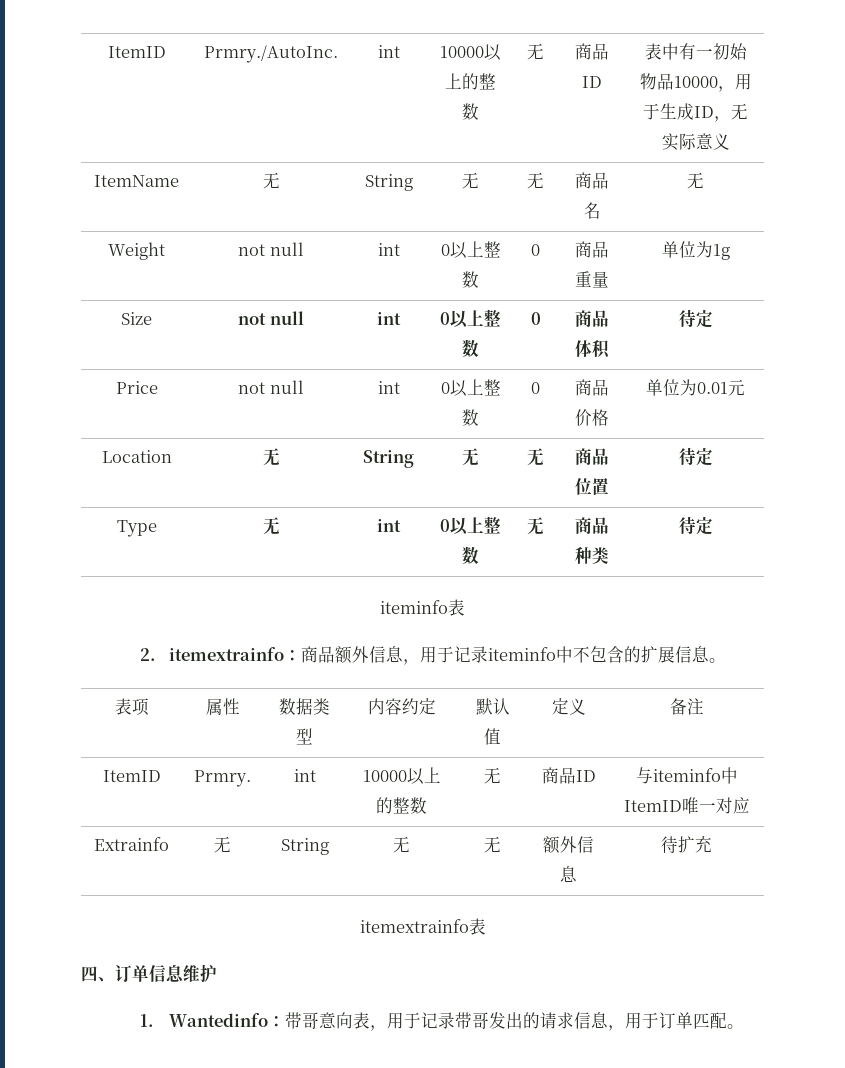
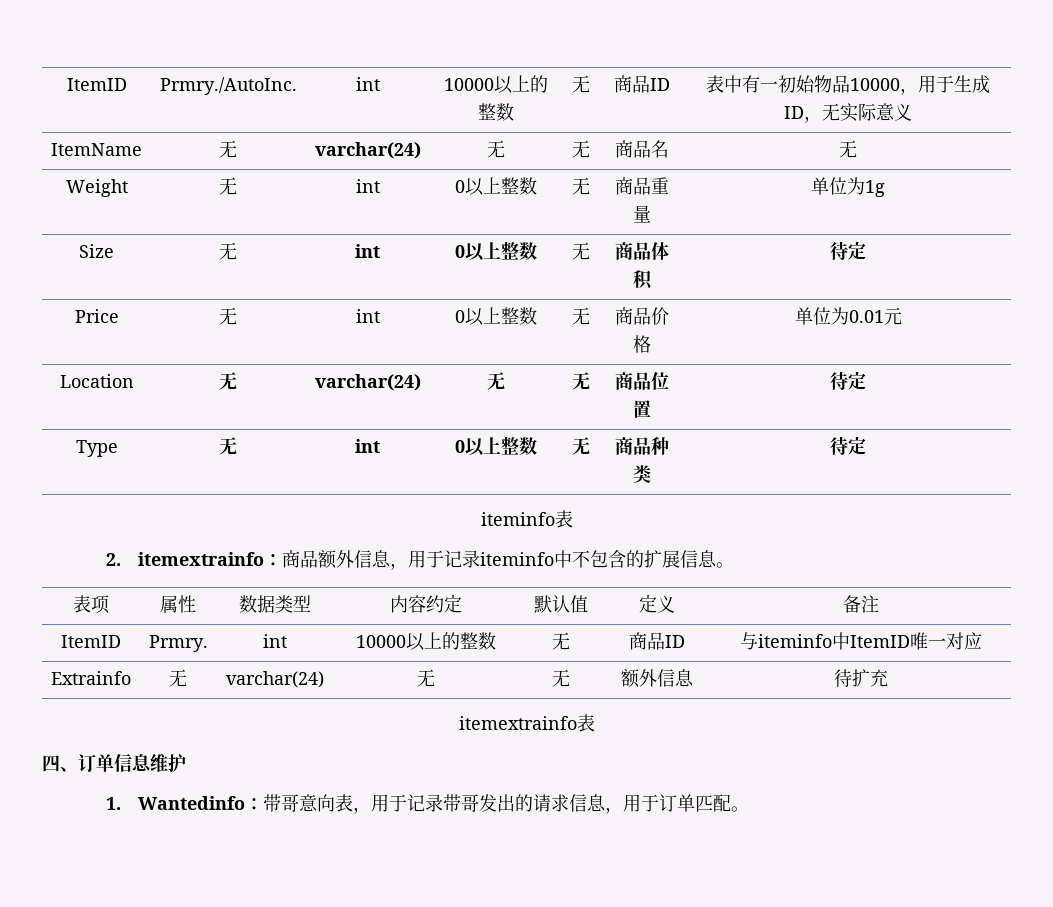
- ItemName | 无 | String | 无 | 无 | 商品名 | 无
+ ItemName | 无 | varchar(24) | 无 | 无 | 商品名 | 无
- Weight | not null | int | 0以上整数 | 0 | 商品重量 | 单位为1g
+ Weight | 无 | int | 0以上整数 | 无 | 商品重量 | 单位为1g
- Size | not null | int | 0以上整数 | 0 | 商品体积 | 待定
+ Size | 无 | int | 0以上整数 | 无 | 商品体积 | 待定
- Price | not null | int | 0以上整数 | 0 | 商品价格 | 单位为0.01元
+ Price | 无 | int | 0以上整数 | 无 | 商品价格 | 单位为0.01元
- Location | 无 | String | 无 | 无 | 商品位置 | 待定
+ Location | 无 | varchar(24) | 无 | 无 | 商品位置 | 待定
- Extrainfo | 无 | String | 无 | 无 | 额外信息 | 待扩充
+ Extrainfo | 无 | varchar(24) | 无 | 无 | 额外信息 | 待扩充

